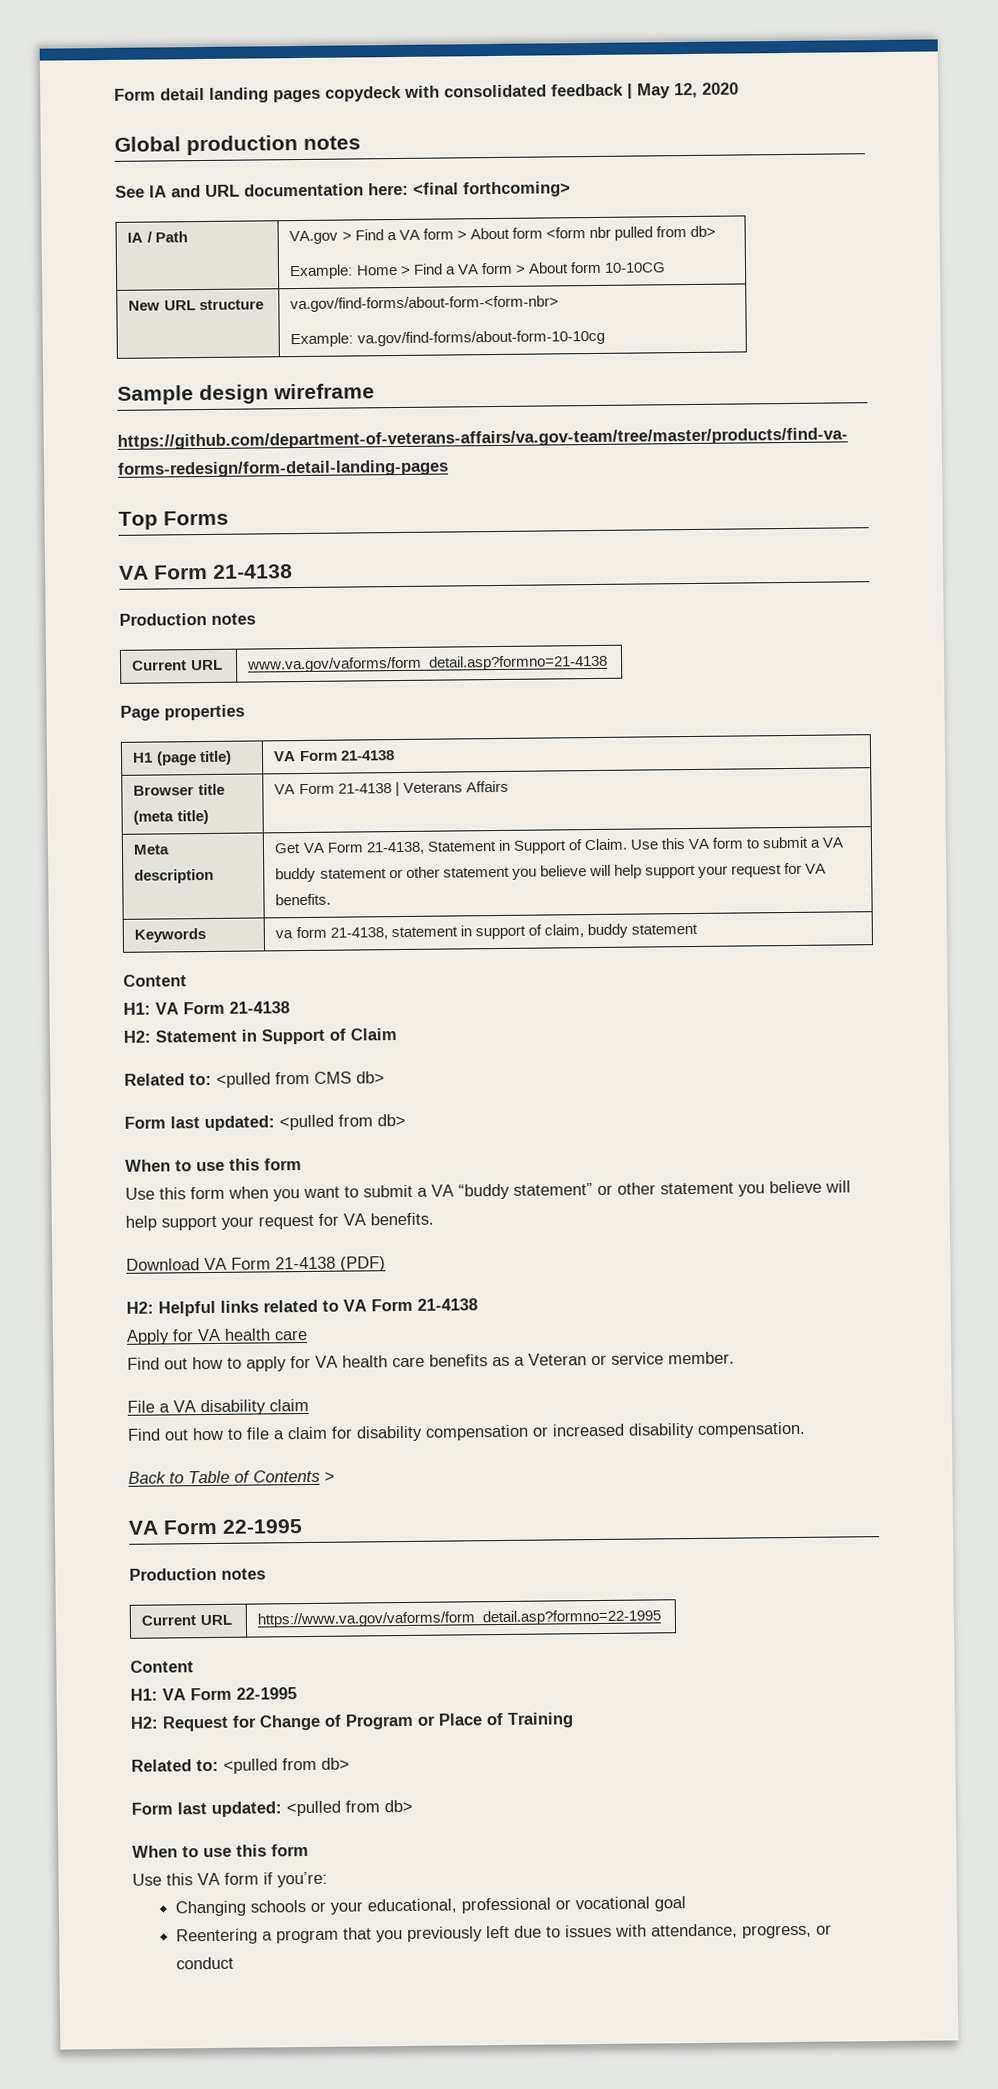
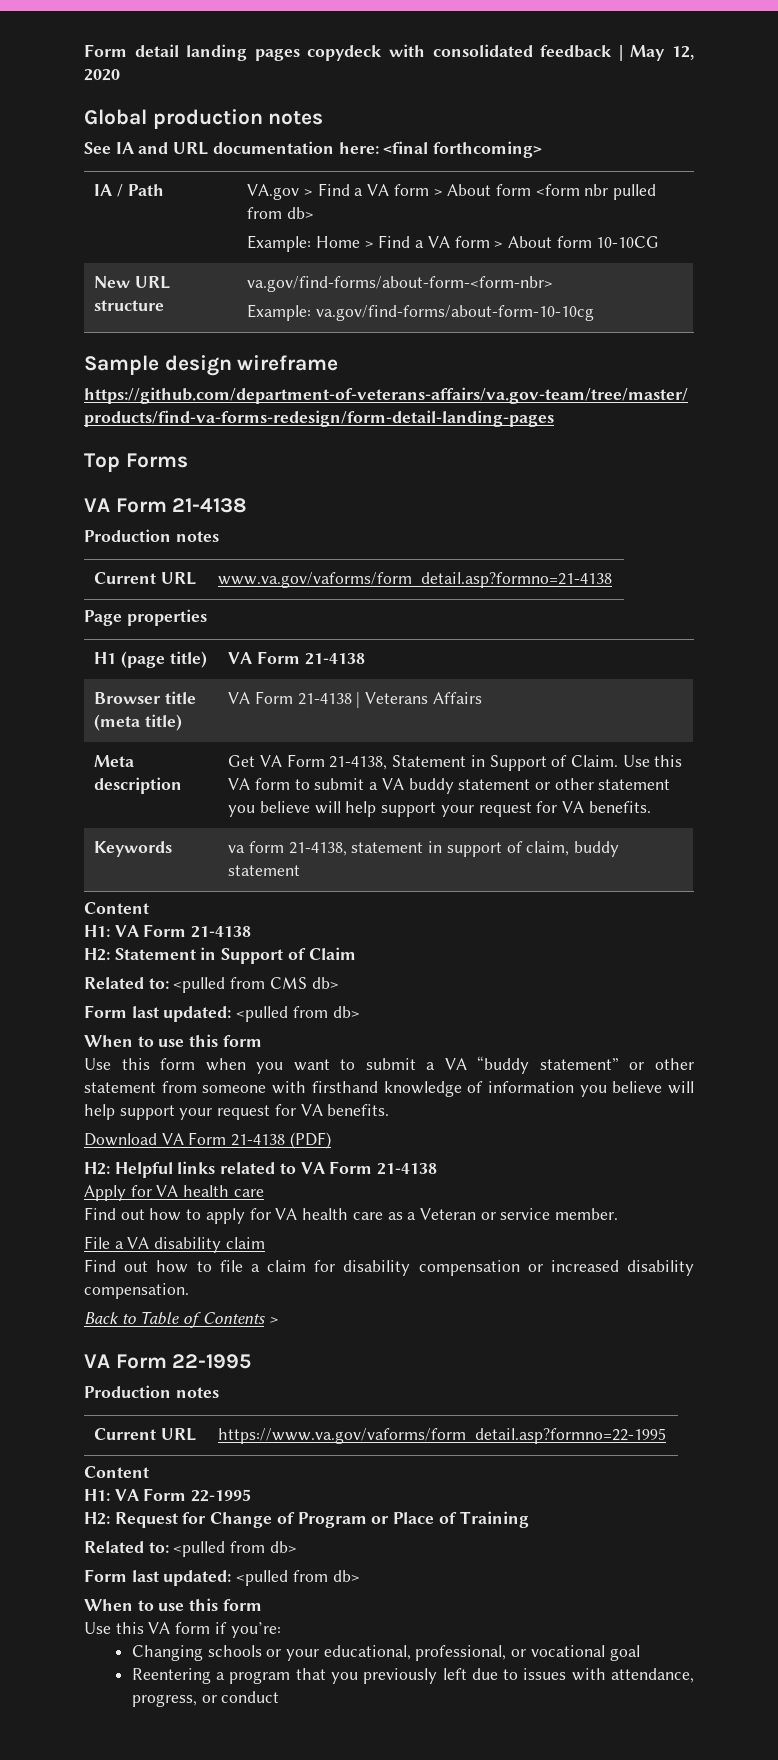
- Use this form when you want to submit a VA “buddy statement” or other statement you believe will help support your request for VA benefits.
+ Use this form when you want to submit a VA “buddy statement” or other statement from someone with firsthand knowledge of information you believe will help support your request for VA benefits.
- Find out how to apply for VA health care benefits as a Veteran or service member.
+ Find out how to apply for VA health care as a Veteran or service member.
- Changing schools or your educational, professional or vocational goal
+ Changing schools or your educational, professional, or vocational goal

